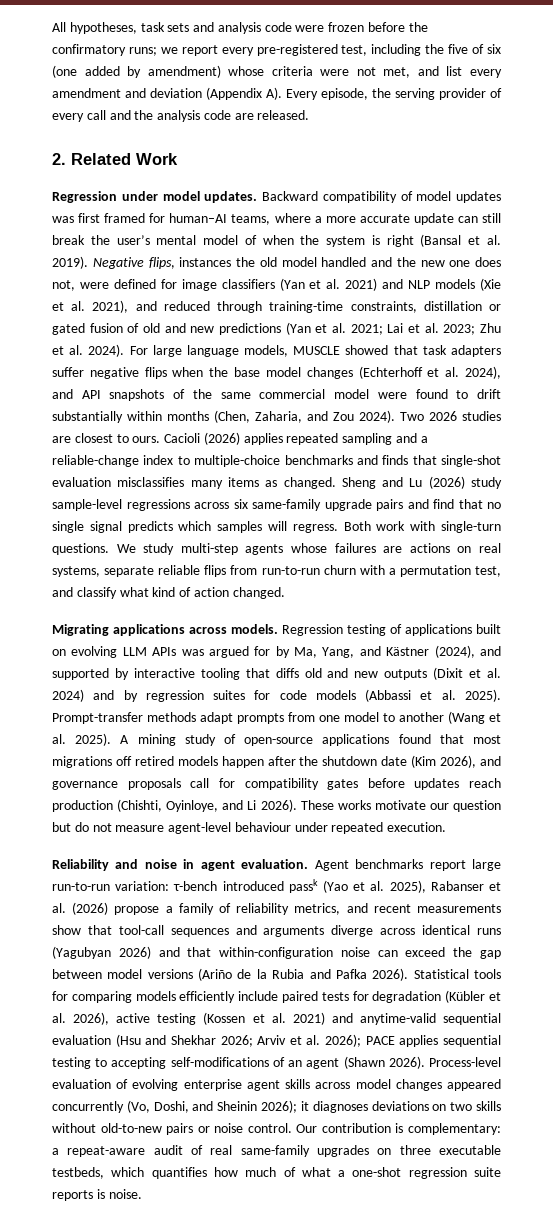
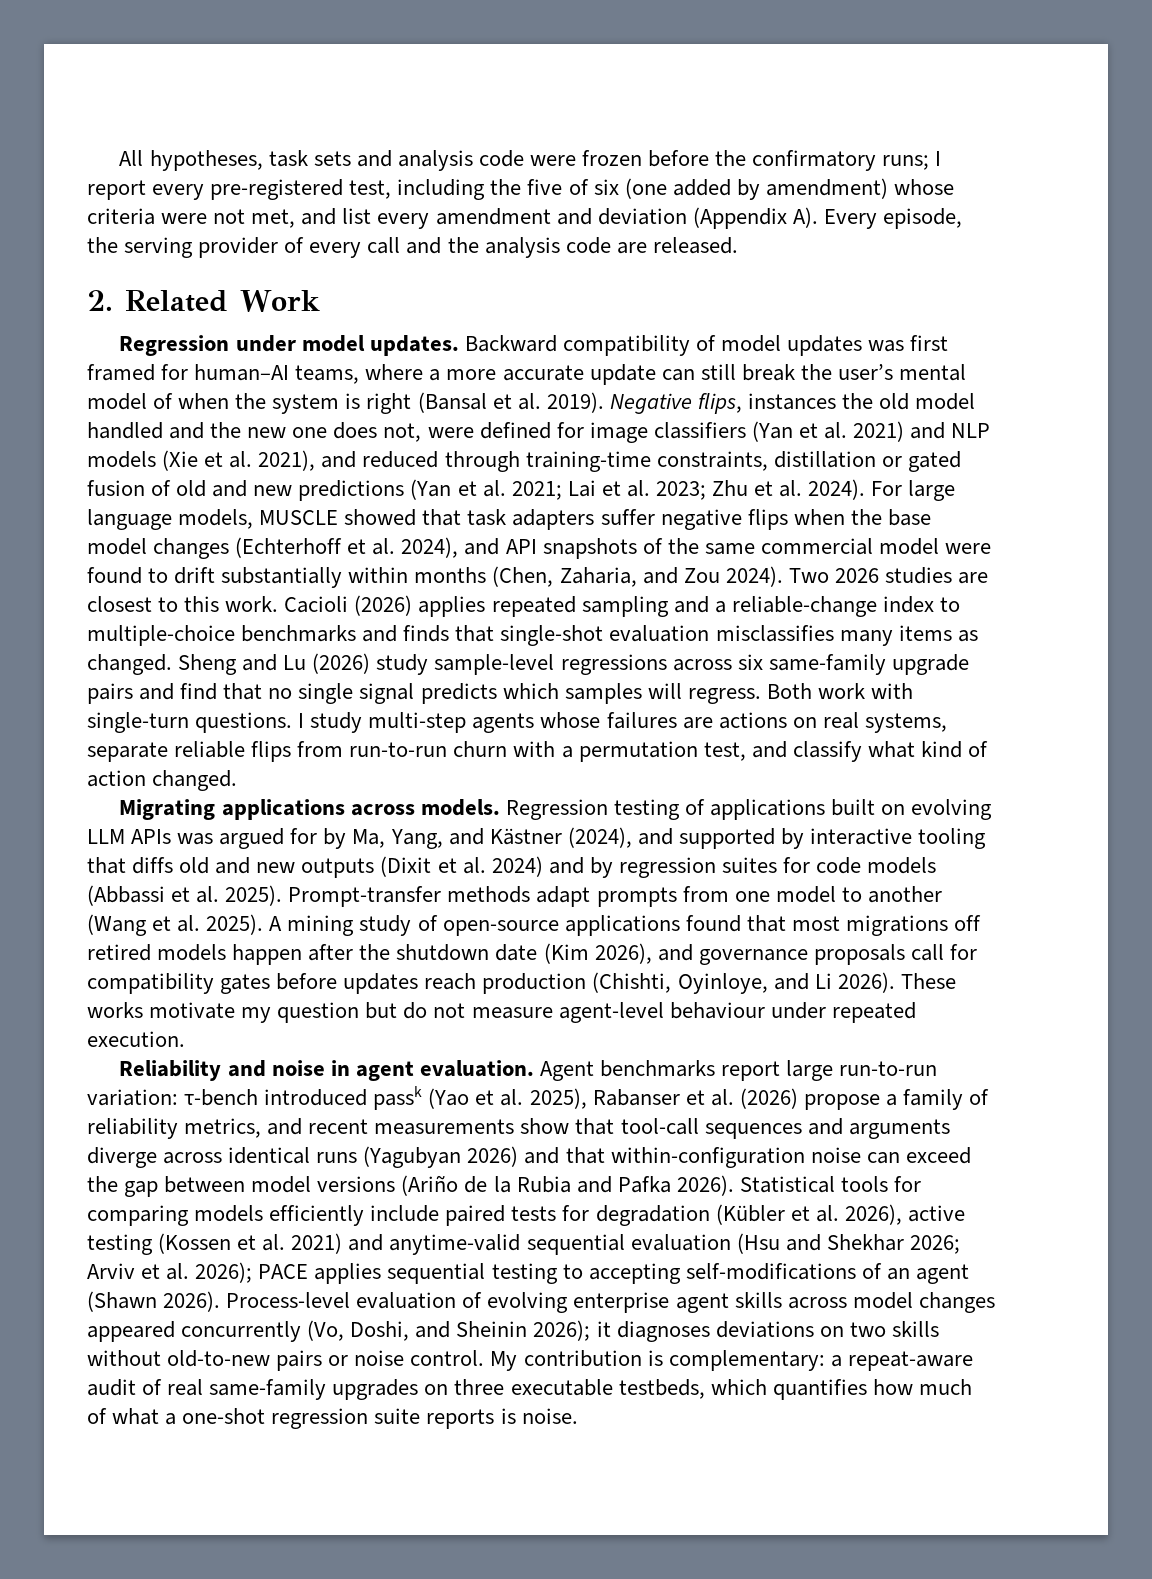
- All hypotheses, task sets and analysis code were frozen before the confirmatory runs; we report every pre-registered test, including the five of six (one added by amendment) whose criteria were not met, and list every amendment and deviation (Appendix A). Every episode, the serving provider of every call and the analysis code are released.
+ All hypotheses, task sets and analysis code were frozen before the confirmatory runs; I report every pre-registered test, including the five of six (one added by amendment) whose criteria were not met, and list every amendment and deviation (Appendix A). Every episode, the serving provider of every call and the analysis code are released.
- Two 2026 studies are closest to ours.
+ Two 2026 studies are closest to this work.
- We study multi-step agents whose failures are actions on real systems, separate reliable flips from run-to-run churn with a permutation test, and classify what kind of action changed.
+ I study multi-step agents whose failures are actions on real systems, separate reliable flips from run-to-run churn with a permutation test, and classify what kind of action changed.
- These works motivate our question but do not measure agent-level behaviour under repeated execution.
+ These works motivate my question but do not measure agent-level behaviour under repeated execution.
- Our contribution is complementary: a repeat-aware audit of real same-family upgrades on three executable testbeds, which quantifies how much of what a one-shot regression suite reports is noise.
+ My contribution is complementary: a repeat-aware audit of real same-family upgrades on three executable testbeds, which quantifies how much of what a one-shot regression suite reports is noise.

